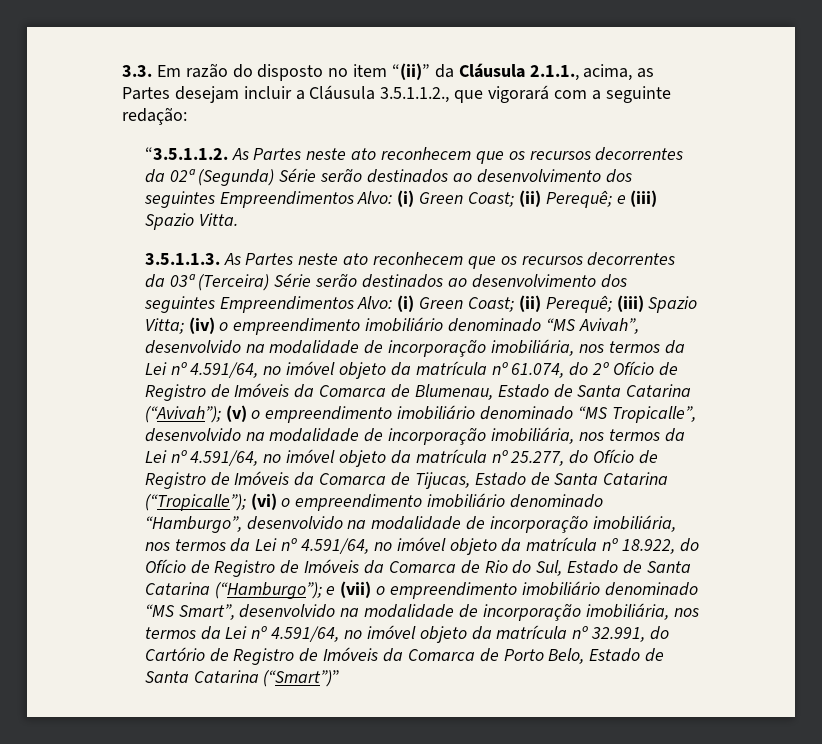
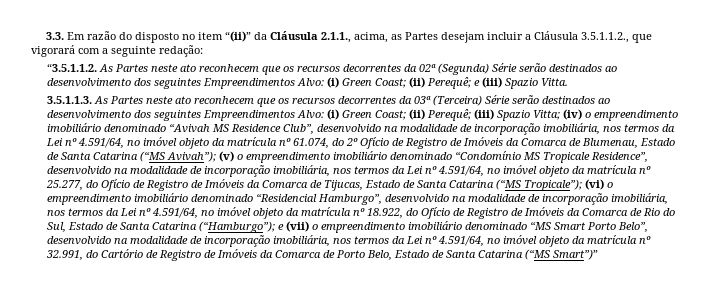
- (iv) o empreendimento imobiliário denominado “MS Avivah”, desenvolvido na modalidade de incorporação imobiliária, nos termos da Lei nº 4.591/64, no imóvel objeto da matrícula nº 61.074, do 2º Ofício de Registro de Imóveis da Comarca de Blumenau, Estado de Santa Catarina (“Avivah”);
+ (iv) o empreendimento imobiliário denominado “Avivah MS Residence Club”, desenvolvido na modalidade de incorporação imobiliária, nos termos da Lei nº 4.591/64, no imóvel objeto da matrícula nº 61.074, do 2º Ofício de Registro de Imóveis da Comarca de Blumenau, Estado de Santa Catarina (“MS Avivah”);
- (v) o empreendimento imobiliário denominado “MS Tropicalle”, desenvolvido na modalidade de incorporação imobiliária, nos termos da Lei nº 4.591/64, no imóvel objeto da matrícula nº 25.277, do Ofício de Registro de Imóveis da Comarca de Tijucas, Estado de Santa Catarina (“Tropicalle”);
+ (v) o empreendimento imobiliário denominado “Condomínio MS Tropicale Residence”, desenvolvido na modalidade de incorporação imobiliária, nos termos da Lei nº 4.591/64, no imóvel objeto da matrícula nº 25.277, do Ofício de Registro de Imóveis da Comarca de Tijucas, Estado de Santa Catarina (“MS Tropicale”);
- (vi) o empreendimento imobiliário denominado “Hamburgo”, desenvolvido na modalidade de incorporação imobiliária, nos termos da Lei nº 4.591/64, no imóvel objeto da matrícula nº 18.922, do Ofício de Registro de Imóveis da Comarca de Rio do Sul, Estado de Santa Catarina (“Hamburgo”);
+ (vi) o empreendimento imobiliário denominado “Residencial Hamburgo”, desenvolvido na modalidade de incorporação imobiliária, nos termos da Lei nº 4.591/64, no imóvel objeto da matrícula nº 18.922, do Ofício de Registro de Imóveis da Comarca de Rio do Sul, Estado de Santa Catarina (“Hamburgo”);
- e (vii) o empreendimento imobiliário denominado “MS Smart”, desenvolvido na modalidade de incorporação imobiliária, nos termos da Lei nº 4.591/64, no imóvel objeto da matrícula nº 32.991, do Cartório de Registro de Imóveis da Comarca de Porto Belo, Estado de Santa Catarina (“Smart”)”
+ e (vii) o empreendimento imobiliário denominado “MS Smart Porto Belo”, desenvolvido na modalidade de incorporação imobiliária, nos termos da Lei nº 4.591/64, no imóvel objeto da matrícula nº 32.991, do Cartório de Registro de Imóveis da Comarca de Porto Belo, Estado de Santa Catarina (“MS Smart”)”

